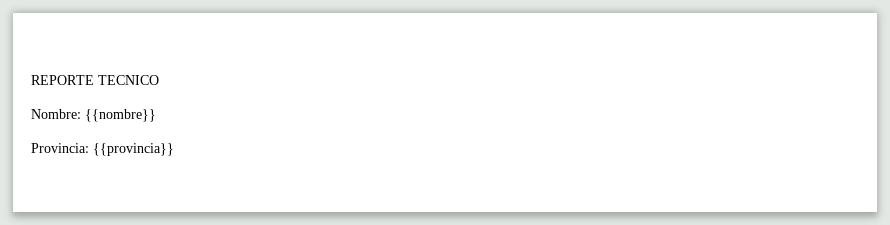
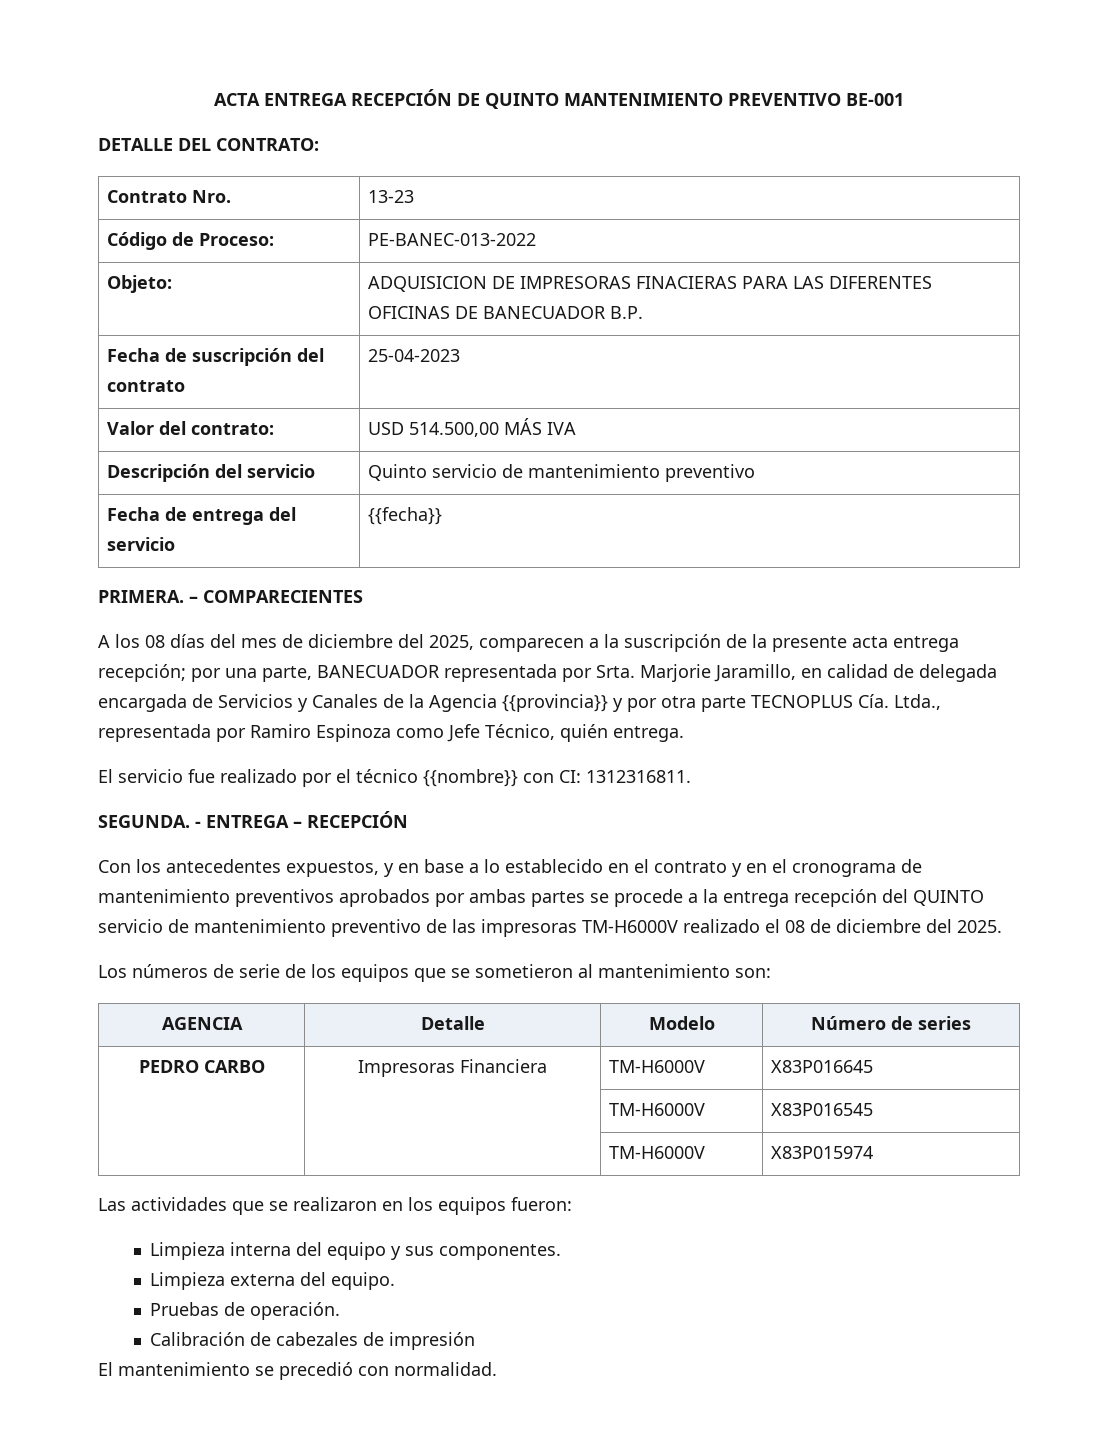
- REPORTE TECNICO
- Nombre: {{nombre}}
- Provincia: {{provincia}}
+ ACTA ENTREGA RECEPCIÓN DE QUINTO MANTENIMIENTO PREVENTIVO BE-001
+ DETALLE DEL CONTRATO:
+ Contrato Nro. | 13-23
+ Código de Proceso: | PE-BANEC-013-2022
+ Objeto: | ADQUISICION DE IMPRESORAS FINACIERAS PARA LAS DIFERENTES OFICINAS DE BANECUADOR B.P.
+ Fecha de suscripción del contrato | 25-04-2023
+ Valor del contrato: | USD 514.500,00 MÁS IVA
+ Descripción del servicio | Quinto servicio de mantenimiento preventivo
+ Fecha de entrega del servicio | {{fecha}}
+ PRIMERA. – COMPARECIENTES
+ A los 08 días del mes de diciembre del 2025, comparecen a la suscripción de la presente acta entrega recepción; por una parte, BANECUADOR representada por Srta. Marjorie Jaramillo, en calidad de delegada encargada de Servicios y Canales de la Agencia {{provincia}} y por otra parte TECNOPLUS Cía. Ltda., representada por Ramiro Espinoza como Jefe Técnico, quién entrega.
+ El servicio fue realizado por el técnico {{nombre}} con CI: 1312316811.
+ SEGUNDA. - ENTREGA – RECEPCIÓN
+ Con los antecedentes expuestos, y en base a lo establecido en el contrato y en el cronograma de mantenimiento preventivos aprobados por ambas partes se procede a la entrega recepción del QUINTO servicio de mantenimiento preventivo de las impresoras TM-H6000V realizado el 08 de diciembre del 2025.
+ Los números de serie de los equipos que se sometieron al mantenimiento son:
+ AGENCIA | Detalle | Modelo | Número de series
+ PEDRO CARBO | Impresoras Financiera | TM-H6000V | X83P016645
+ | | TM-H6000V | X83P016545
+ | | TM-H6000V | X83P015974
+ Las actividades que se realizaron en los equipos fueron:
+ Limpieza interna del equipo y sus componentes.
+ Limpieza externa del equipo.
+ Pruebas de operación.
+ Calibración de cabezales de impresión
+ El mantenimiento se precedió con normalidad.

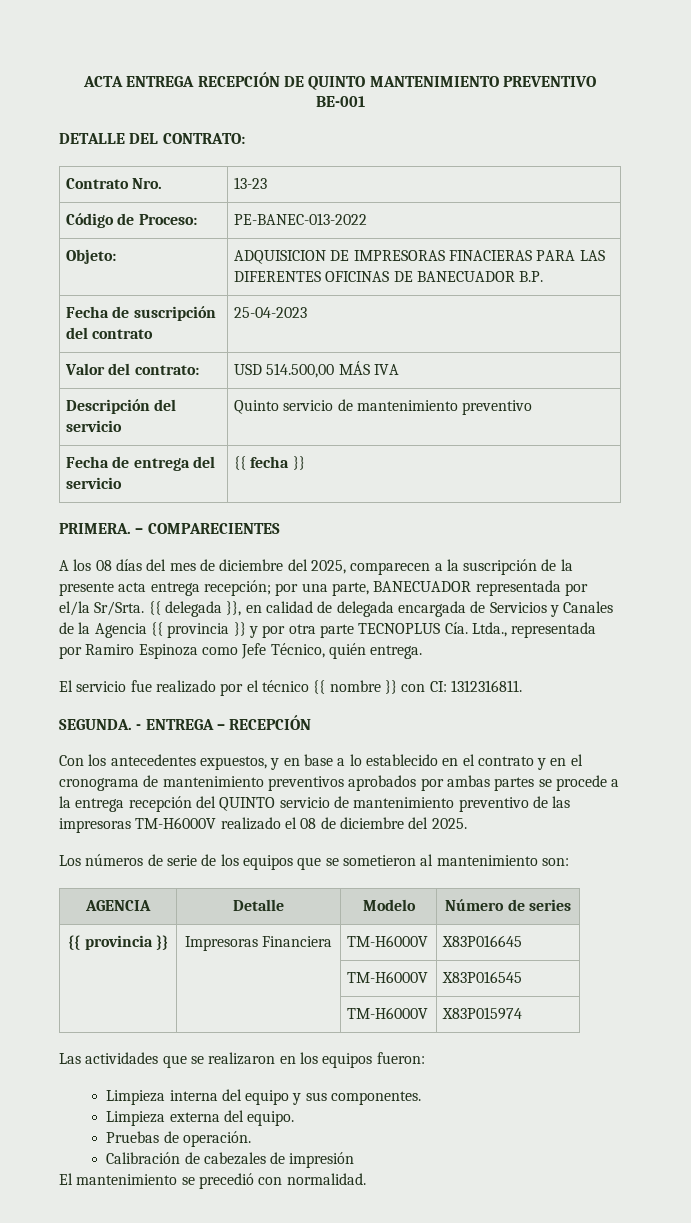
- Fecha de entrega del servicio | {{fecha}}
+ Fecha de entrega del servicio | {{ fecha }}
- A los 08 días del mes de diciembre del 2025, comparecen a la suscripción de la presente acta entrega recepción; por una parte, BANECUADOR representada por Srta. Marjorie Jaramillo, en calidad de delegada encargada de Servicios y Canales de la Agencia {{provincia}} y por otra parte TECNOPLUS Cía. Ltda., representada por Ramiro Espinoza como Jefe Técnico, quién entrega.
+ A los 08 días del mes de diciembre del 2025, comparecen a la suscripción de la presente acta entrega recepción; por una parte, BANECUADOR representada por el/la Sr/Srta. {{ delegada }}, en calidad de delegada encargada de Servicios y Canales de la Agencia {{ provincia }} y por otra parte TECNOPLUS Cía. Ltda., representada por Ramiro Espinoza como Jefe Técnico, quién entrega.
- El servicio fue realizado por el técnico {{nombre}} con CI: 1312316811.
+ El servicio fue realizado por el técnico {{ nombre }} con CI: 1312316811.
- PEDRO CARBO | Impresoras Financiera | TM-H6000V | X83P016645
+ {{ provincia }} | Impresoras Financiera | TM-H6000V | X83P016645

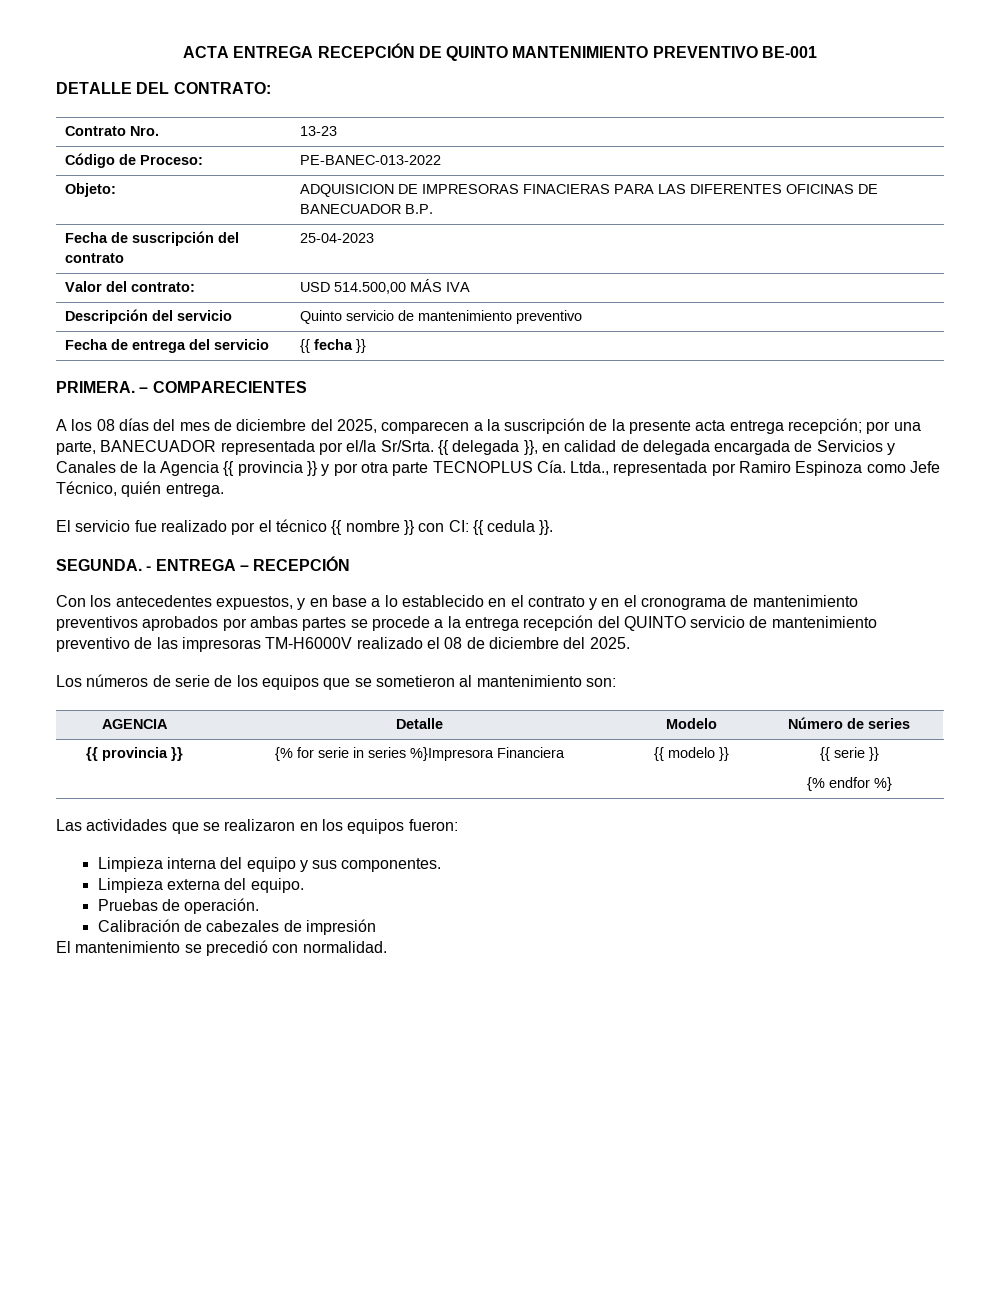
- El servicio fue realizado por el técnico {{ nombre }} con CI: 1312316811.
+ El servicio fue realizado por el técnico {{ nombre }} con CI: {{ cedula }}.
- {{ provincia }} | Impresoras Financiera | TM-H6000V | X83P016645
- | | TM-H6000V | X83P016545
- | | TM-H6000V | X83P015974
+ {{ provincia }} | {% for serie in series %}Impresora Financiera | {{ modelo }} | {{ serie }}
+ {% endfor %}

